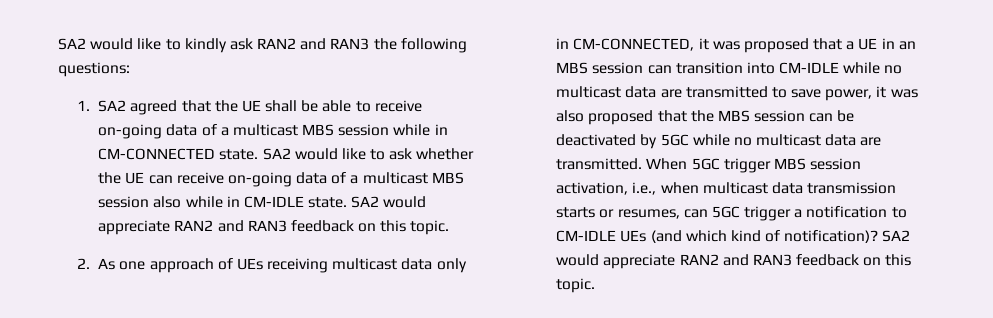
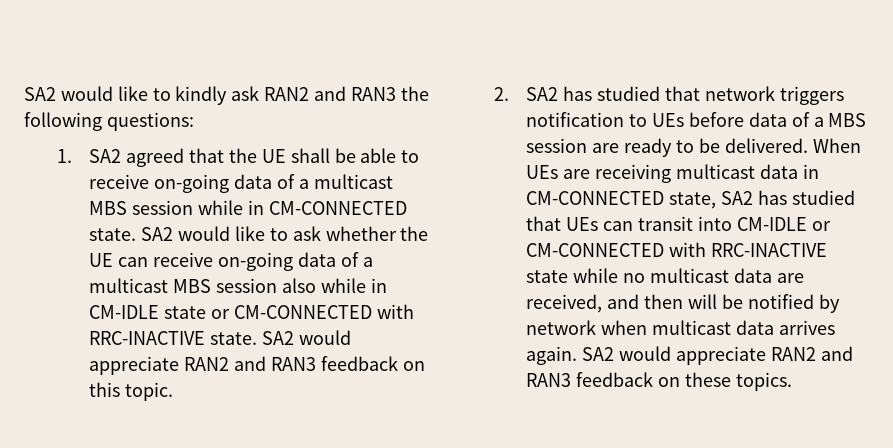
- SA2 would like to ask whether the UE can receive on-going data of a multicast MBS session also while in CM-IDLE state.
+ SA2 would like to ask whether the UE can receive on-going data of a multicast MBS session also while in CM-IDLE state or CM-CONNECTED with RRC-INACTIVE state.
- 2. As one approach of UEs receiving multicast data only in CM-CONNECTED, it was proposed that a UE in an MBS session can transition into CM-IDLE while no multicast data are transmitted to save power, it was also proposed that the MBS session can be deactivated by 5GC while no multicast data are transmitted. When 5GC trigger MBS session activation, i.e., when multicast data transmission starts or resumes, can 5GC trigger a notification to CM-IDLE UEs (and which kind of notification)? SA2 would appreciate RAN2 and RAN3 feedback on this topic.
+ 2. SA2 has studied that network triggers notification to UEs before data of a MBS session are ready to be delivered. When UEs are receiving multicast data in CM-CONNECTED state, SA2 has studied that UEs can transit into CM-IDLE or CM-CONNECTED with RRC-INACTIVE state while no multicast data are received, and then will be notified by network when multicast data arrives again. SA2 would appreciate RAN2 and RAN3 feedback on these topics.

